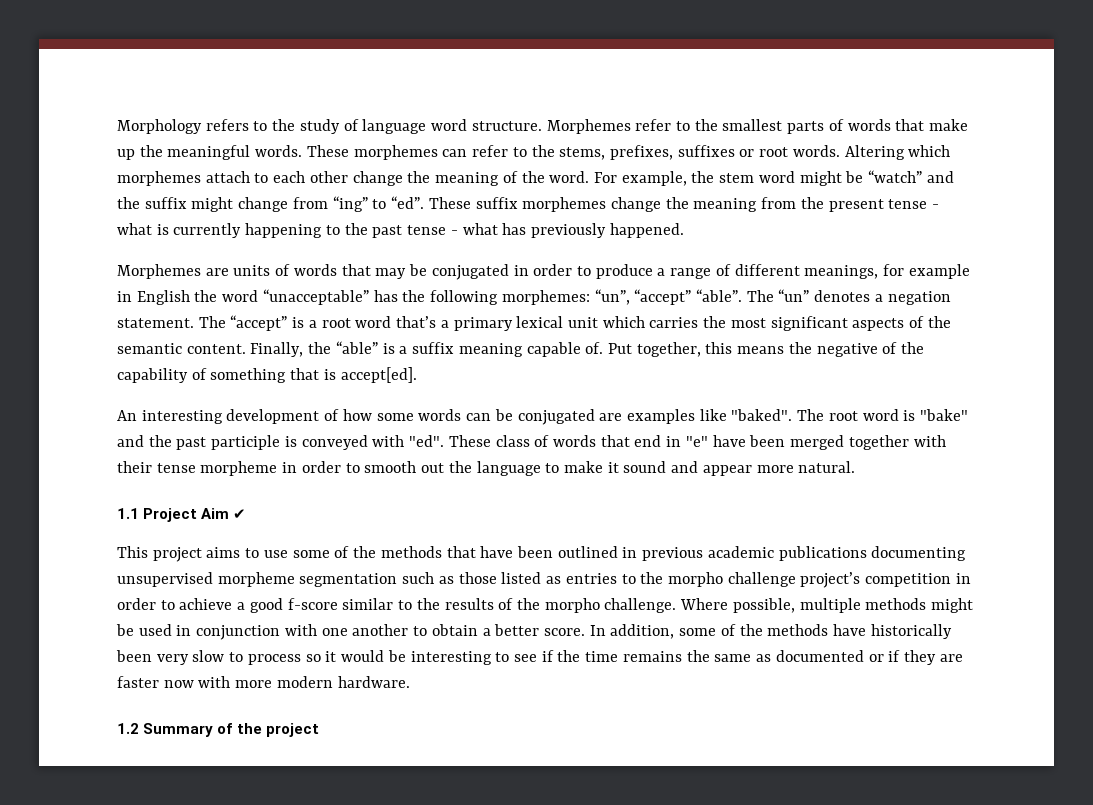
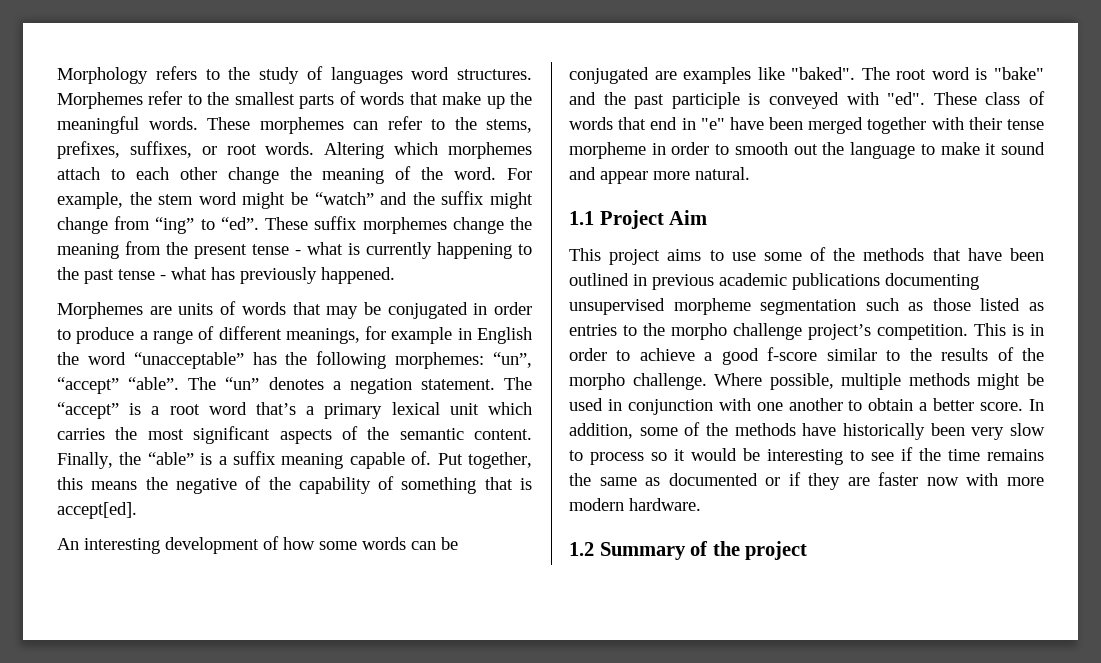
- Morphology refers to the study of language word structure.
+ Morphology refers to the study of languages word structures.
- These morphemes can refer to the stems, prefixes, suffixes or root words.
+ These morphemes can refer to the stems, prefixes, suffixes, or root words.
- 1.1 Project Aim ✔
+ 1.1 Project Aim
- This project aims to use some of the methods that have been outlined in previous academic publications documenting unsupervised morpheme segmentation such as those listed as entries to the morpho challenge project’s competition in order to achieve a good f-score similar to the results of the morpho challenge.
+ This project aims to use some of the methods that have been outlined in previous academic publications documenting unsupervised morpheme segmentation such as those listed as entries to the morpho challenge project’s competition. This is in order to achieve a good f-score similar to the results of the morpho challenge.

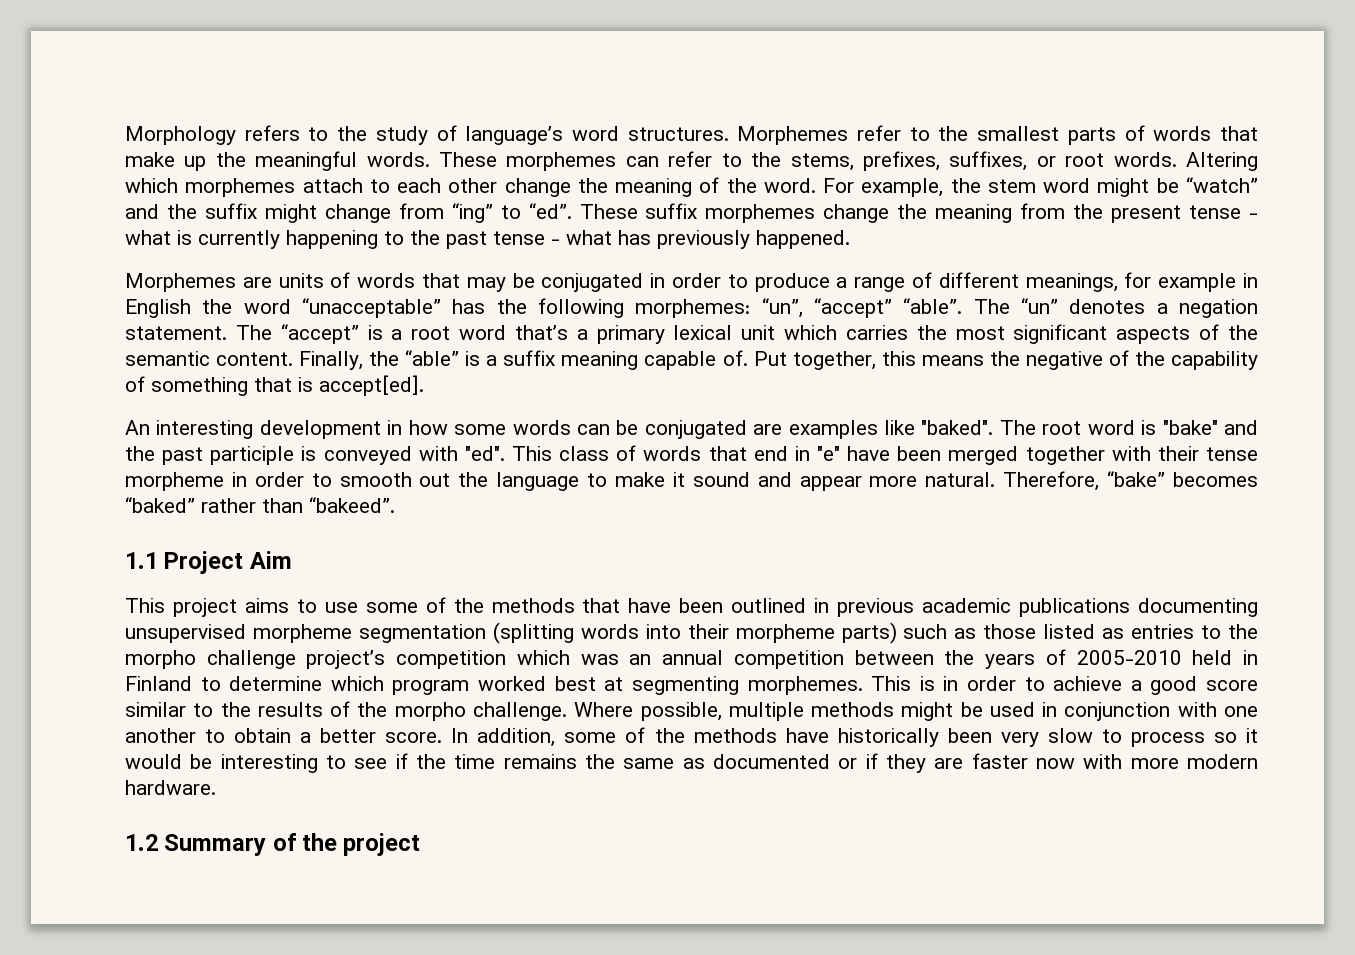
- Morphology refers to the study of languages word structures.
+ Morphology refers to the study of language’s word structures.
- An interesting development of how some words can be conjugated are examples like "baked".
+ An interesting development in how some words can be conjugated are examples like "baked".
- These class of words that end in "e" have been merged together with their tense morpheme in order to smooth out the language to make it sound and appear more natural.
+ This class of words that end in "e" have been merged together with their tense morpheme in order to smooth out the language to make it sound and appear more natural. Therefore, “bake” becomes “baked” rather than “bakeed”.
- This project aims to use some of the methods that have been outlined in previous academic publications documenting unsupervised morpheme segmentation such as those listed as entries to the morpho challenge project’s competition.
+ This project aims to use some of the methods that have been outlined in previous academic publications documenting unsupervised morpheme segmentation (splitting words into their morpheme parts) such as those listed as entries to the morpho challenge project’s competition which was an annual competition between the years of 2005-2010 held in Finland to determine which program worked best at segmenting morphemes.
- This is in order to achieve a good f-score similar to the results of the morpho challenge.
+ This is in order to achieve a good score similar to the results of the morpho challenge.

